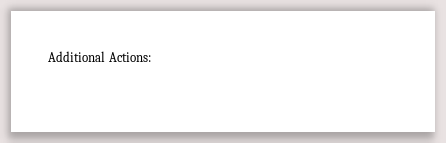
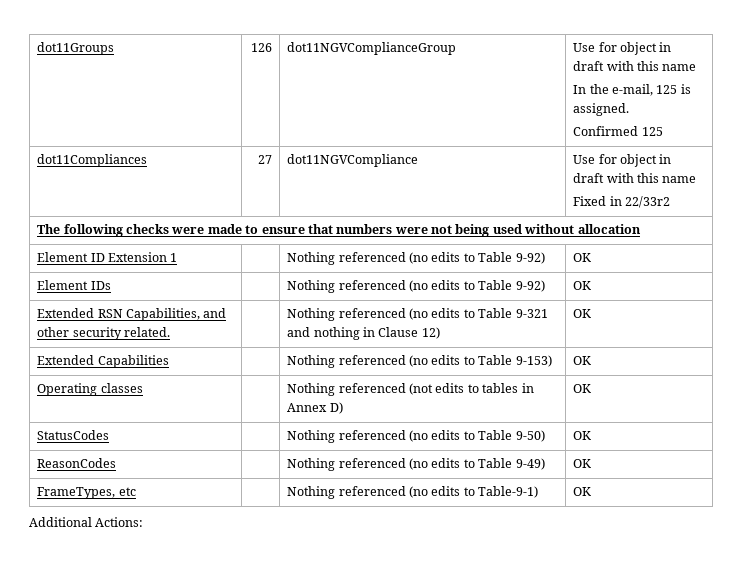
+ dot11Groups | 126 | dot11NGVComplianceGroup | Use for object in draft with this name
+ In the e-mail, 125 is assigned.
+ Confirmed 125
+ dot11Compliances | 27 | dot11NGVCompliance | Use for object in draft with this name
+ Fixed in 22/33r2
+ The following checks were made to ensure that numbers were not being used without allocation
+ Element ID Extension 1 | | Nothing referenced (no edits to Table 9-92) | OK
+ Element IDs | | Nothing referenced (no edits to Table 9-92) | OK
+ Extended RSN Capabilities, and other security related. | | Nothing referenced (no edits to Table 9-321 and nothing in Clause 12) | OK
+ Extended Capabilities | | Nothing referenced (no edits to Table 9-153) | OK
+ Operating classes | | Nothing referenced (not edits to tables in Annex D) | OK
+ StatusCodes | | Nothing referenced (no edits to Table 9-50) | OK
+ ReasonCodes | | Nothing referenced (no edits to Table 9-49) | OK
+ FrameTypes, etc | | Nothing referenced (no edits to Table-9-1) | OK

